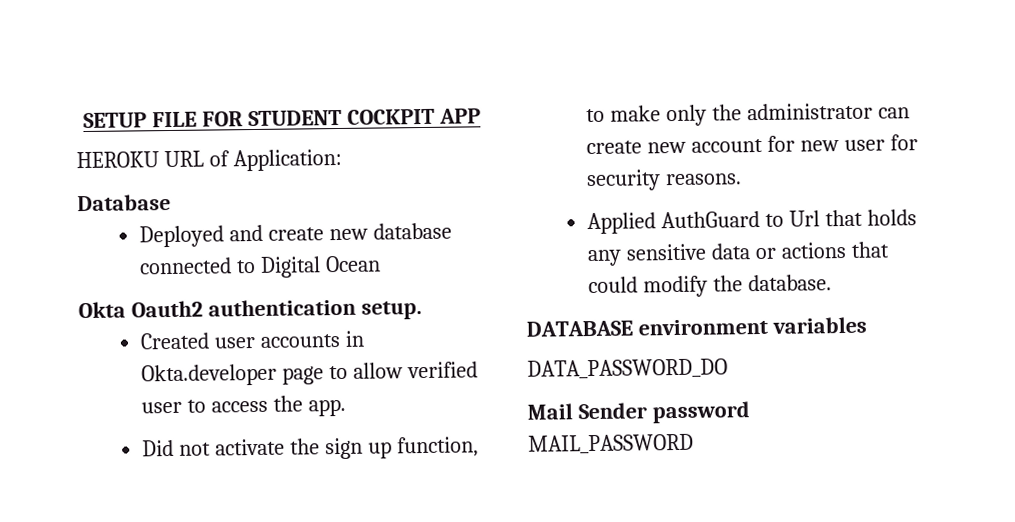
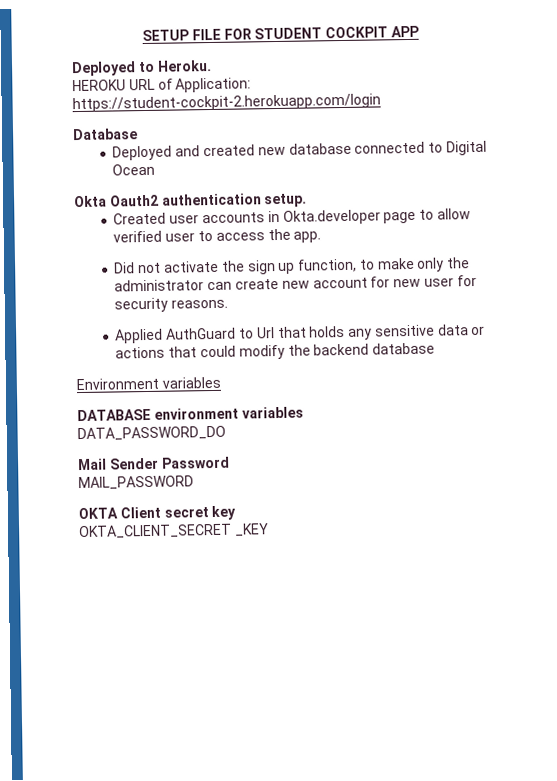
+ Deployed to Heroku.
- HEROKU URL of Application:
+ HEROKU URL of Application: https://student-cockpit-2.herokuapp.com/login
- Deployed and create new database connected to Digital Ocean
+ Deployed and created new database connected to Digital Ocean
- Applied AuthGuard to Url that holds any sensitive data or actions that could modify the database.
+ Applied AuthGuard to Url that holds any sensitive data or actions that could modify the backend database
+ Environment variables
- Mail Sender password
+ Mail Sender Password
+ OKTA Client secret key
+ OKTA_CLIENT_SECRET _KEY

